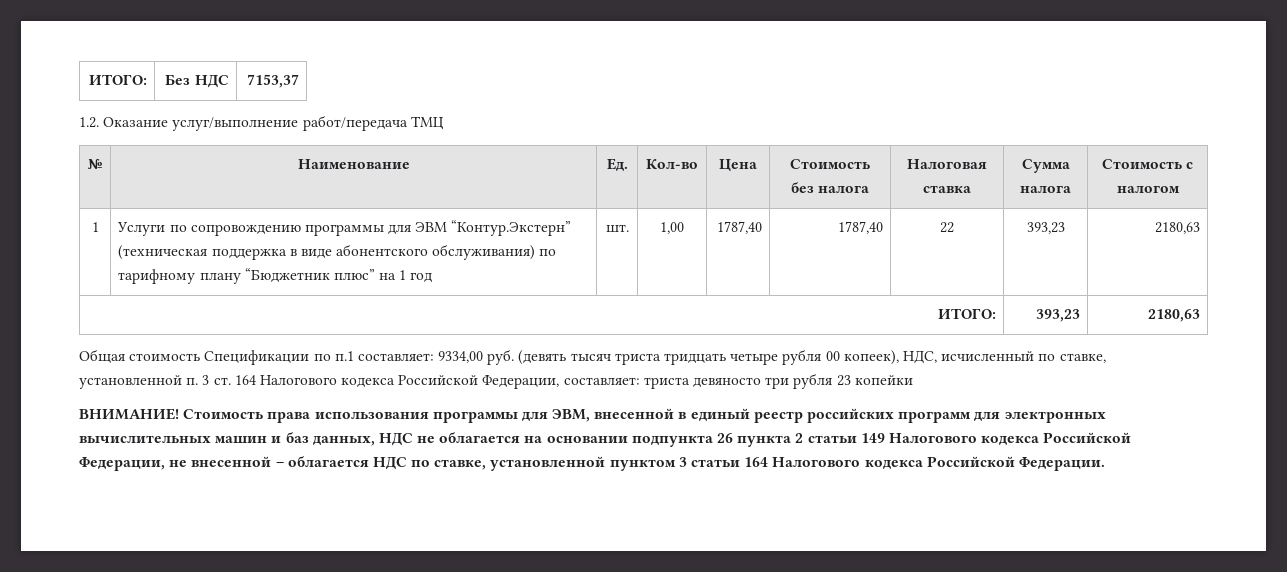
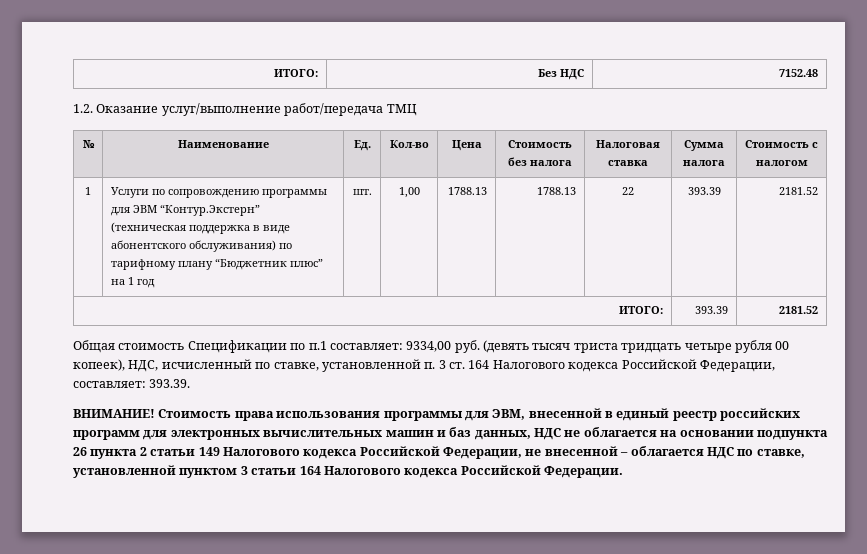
- ИТОГО: | Без НДС | 7153,37
+ ИТОГО: | Без НДС | 7152.48
- 1 | Услуги по сопровождению программы для ЭВМ “Контур.Экстерн” (техническая поддержка в виде абонентского обслуживания) по тарифному плану “Бюджетник плюс” на 1 год | шт. | 1,00 | 1787,40 | 1787,40 | 22 | 393,23 | 2180,63
- ИТОГО: | 393,23 | 2180,63
+ 1 | Услуги по сопровождению программы для ЭВМ “Контур.Экстерн” (техническая поддержка в виде абонентского обслуживания) по тарифному плану “Бюджетник плюс” на 1 год | шт. | 1,00 | 1788.13 | 1788.13 | 22 | 393.39 | 2181.52
+ ИТОГО: | 393.39 | 2181.52
- Общая стоимость Спецификации по п.1 составляет: 9334,00 руб. (девять тысяч триста тридцать четыре рубля 00 копеек), НДС, исчисленный по ставке, установленной п. 3 ст. 164 Налогового кодекса Российской Федерации, составляет: триста девяносто три рубля 23 копейки
+ Общая стоимость Спецификации по п.1 составляет: 9334,00 руб. (девять тысяч триста тридцать четыре рубля 00 копеек), НДС, исчисленный по ставке, установленной п. 3 ст. 164 Налогового кодекса Российской Федерации, составляет: 393.39.

